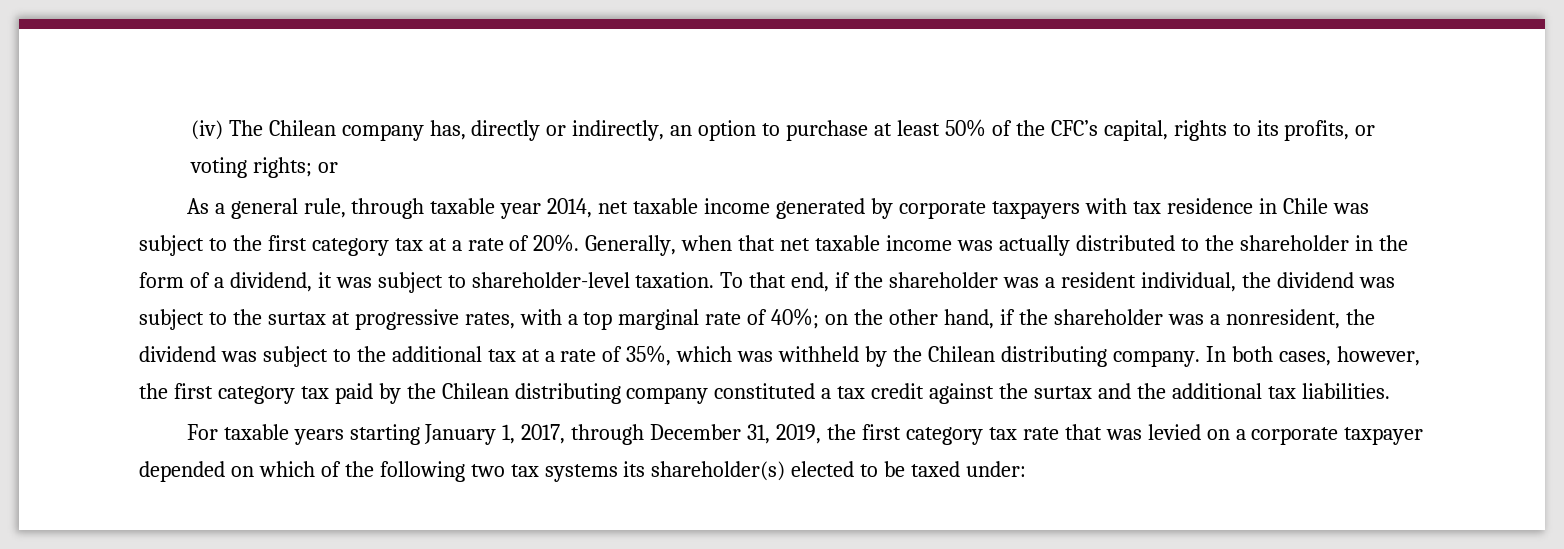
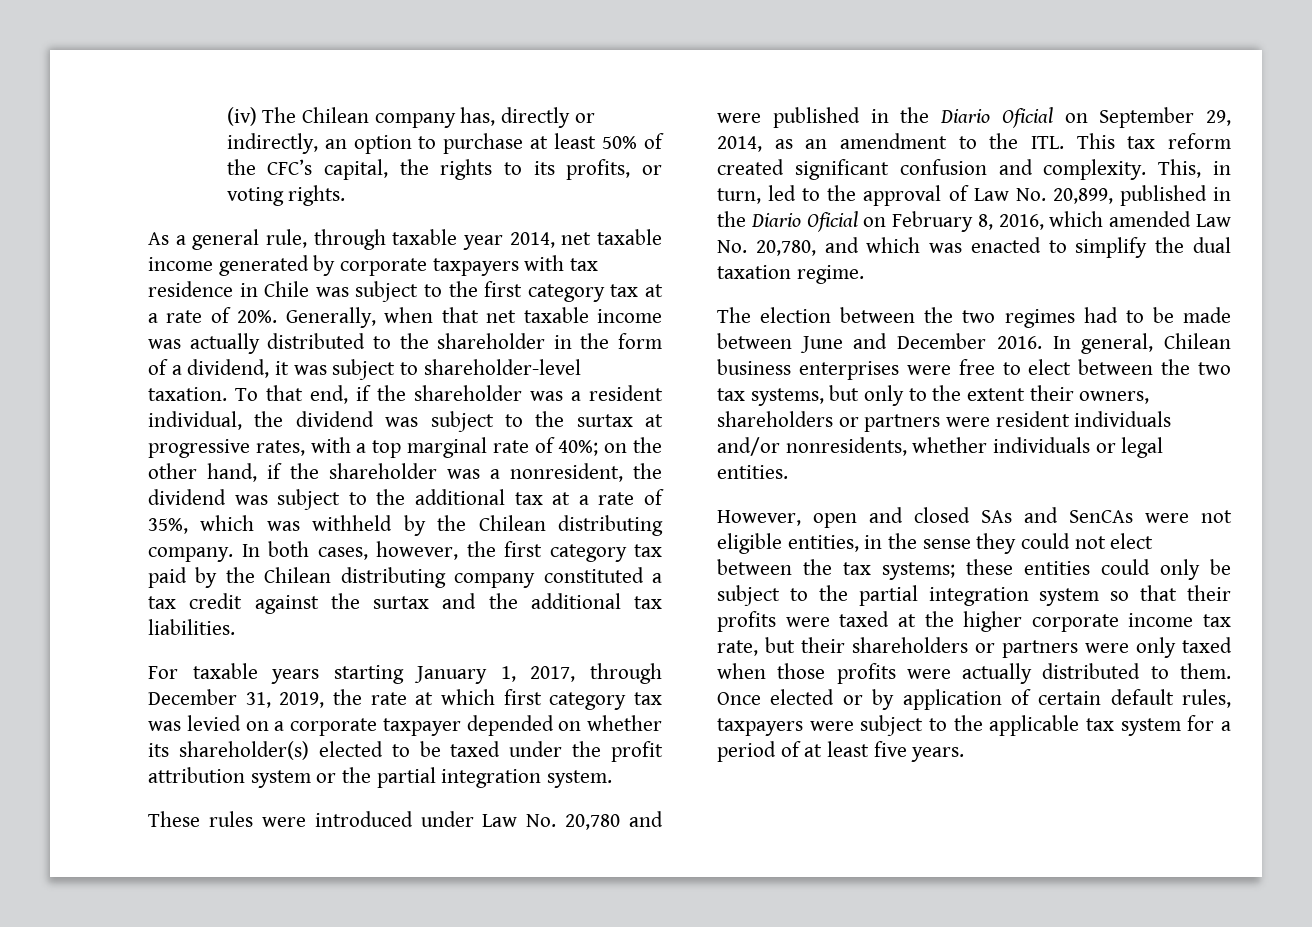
- (iv) The Chilean company has, directly or indirectly, an option to purchase at least 50% of the CFC’s capital, rights to its profits, or voting rights; or
+ (iv) The Chilean company has, directly or indirectly, an option to purchase at least 50% of the CFC’s capital, the rights to its profits, or voting rights.
- For taxable years starting January 1, 2017, through December 31, 2019, the first category tax rate that was levied on a corporate taxpayer depended on which of the following two tax systems its shareholder(s) elected to be taxed under:
+ For taxable years starting January 1, 2017, through December 31, 2019, the rate at which first category tax was levied on a corporate taxpayer depended on whether its shareholder(s) elected to be taxed under the profit attribution system or the partial integration system.
+ These rules were introduced under Law No. 20,780 and were published in the Diario Oficial on September 29, 2014, as an amendment to the ITL. This tax reform created significant confusion and complexity. This, in turn, led to the approval of Law No. 20,899, published in the Diario Oficial on February 8, 2016, which amended Law No. 20,780, and which was enacted to simplify the dual taxation regime.
+ The election between the two regimes had to be made between June and December 2016. In general, Chilean business enterprises were free to elect between the two tax systems, but only to the extent their owners, shareholders or partners were resident individuals and/or nonresidents, whether individuals or legal entities.
+ However, open and closed SAs and SenCAs were not eligible entities, in the sense they could not elect between the tax systems; these entities could only be subject to the partial integration system so that their profits were taxed at the higher corporate income tax rate, but their shareholders or partners were only taxed when those profits were actually distributed to them. Once elected or by application of certain default rules, taxpayers were subject to the applicable tax system for a period of at least five years.

